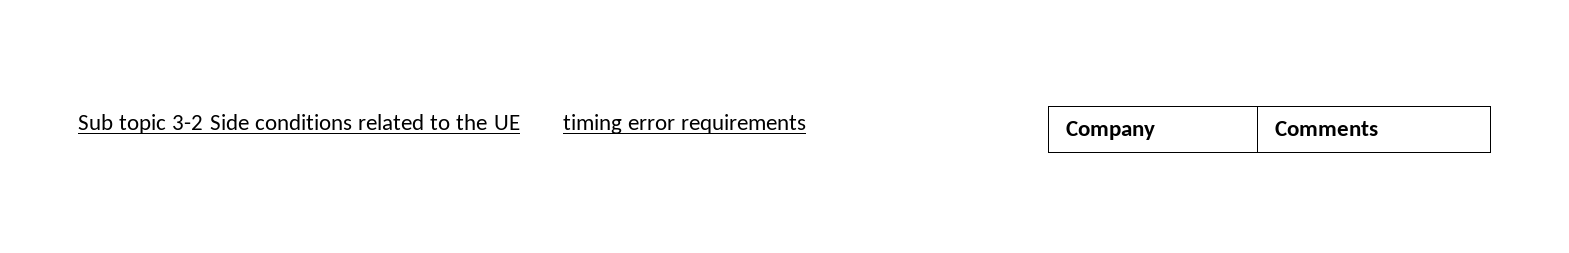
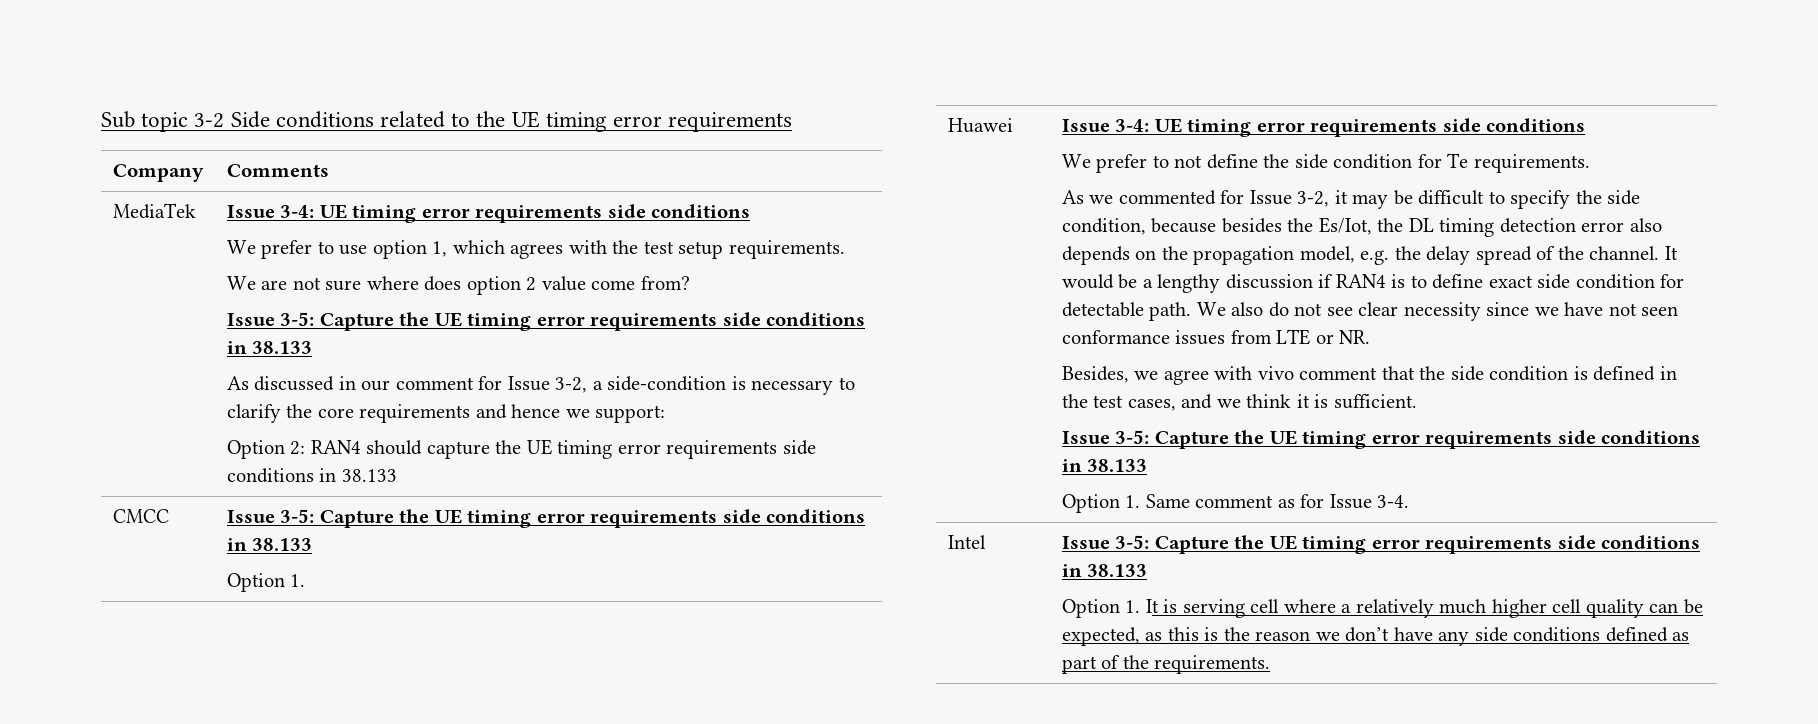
+ MediaTek | Issue 3-4: UE timing error requirements side conditions
+ We prefer to use option 1, which agrees with the test setup requirements.
+ We are not sure where does option 2 value come from?
+ Issue 3-5: Capture the UE timing error requirements side conditions in 38.133
+ As discussed in our comment for Issue 3-2, a side-condition is necessary to clarify the core requirements and hence we support:
+ Option 2: RAN4 should capture the UE timing error requirements side conditions in 38.133
+ CMCC | Issue 3-5: Capture the UE timing error requirements side conditions in 38.133
+ Option 1.
+ Huawei | Issue 3-4: UE timing error requirements side conditions
+ We prefer to not define the side condition for Te requirements.
+ As we commented for Issue 3-2, it may be difficult to specify the side condition, because besides the Es/Iot, the DL timing detection error also depends on the propagation model, e.g. the delay spread of the channel. It would be a lengthy discussion if RAN4 is to define exact side condition for detectable path. We also do not see clear necessity since we have not seen conformance issues from LTE or NR.
+ Besides, we agree with vivo comment that the side condition is defined in the test cases, and we think it is sufficient.
+ Issue 3-5: Capture the UE timing error requirements side conditions in 38.133
+ Option 1. Same comment as for Issue 3-4.
+ Intel | Issue 3-5: Capture the UE timing error requirements side conditions in 38.133
+ Option 1. It is serving cell where a relatively much higher cell quality can be expected, as this is the reason we don’t have any side conditions defined as part of the requirements.

